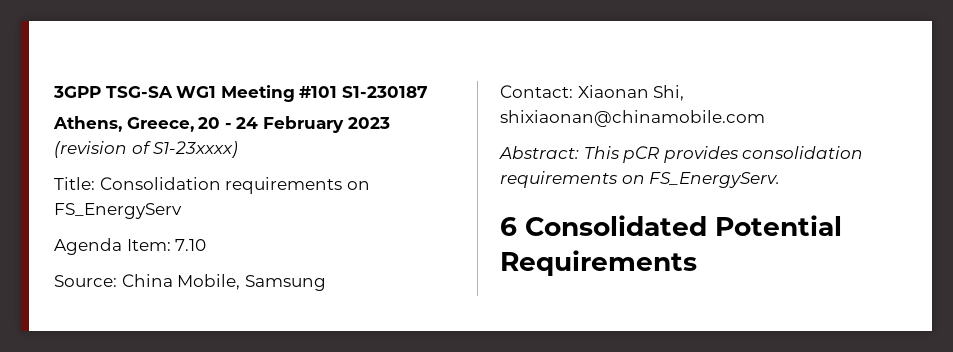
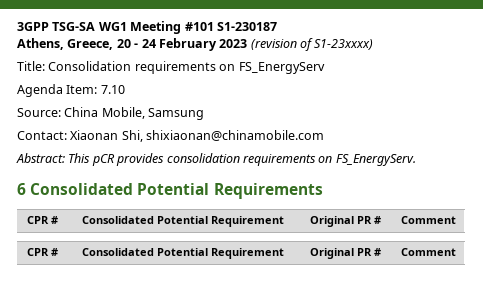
  6 Consolidated Potential Requirements
+ CPR # | Consolidated Potential Requirement | Original PR # | Comment
+ CPR # | Consolidated Potential Requirement | Original PR # | Comment

